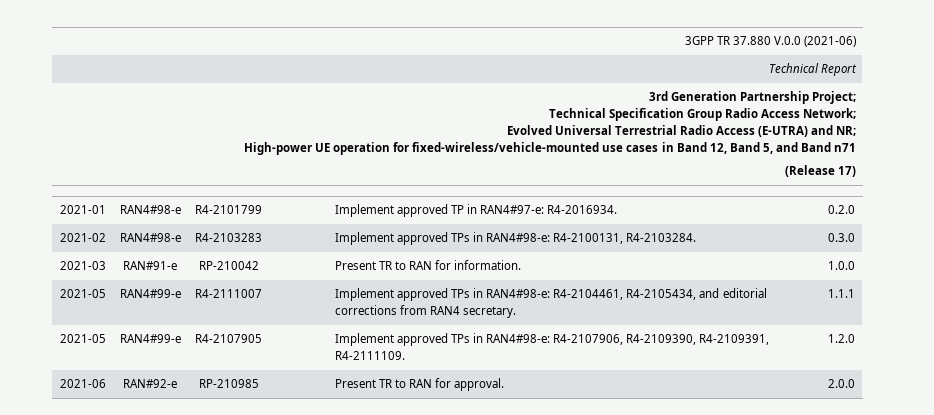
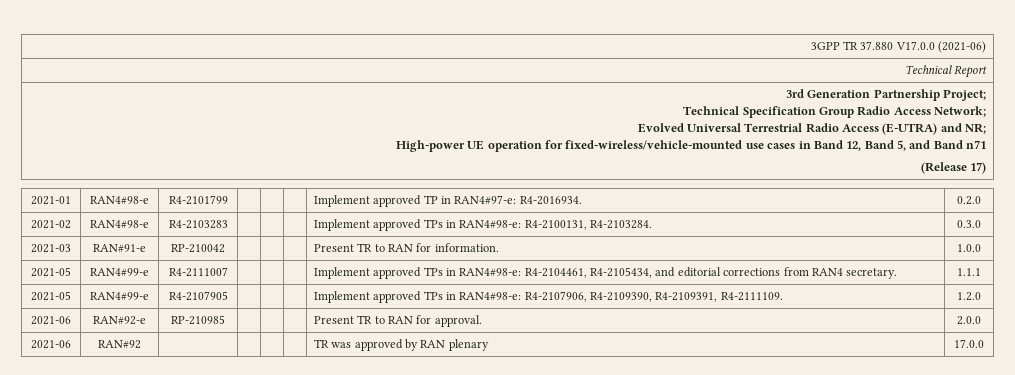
- 3GPP TR 37.880 V.0.0 (2021-06)
+ 3GPP TR 37.880 V17.0.0 (2021-06)
+ 2021-06 | RAN#92 | | | | | TR was approved by RAN plenary | 17.0.0

